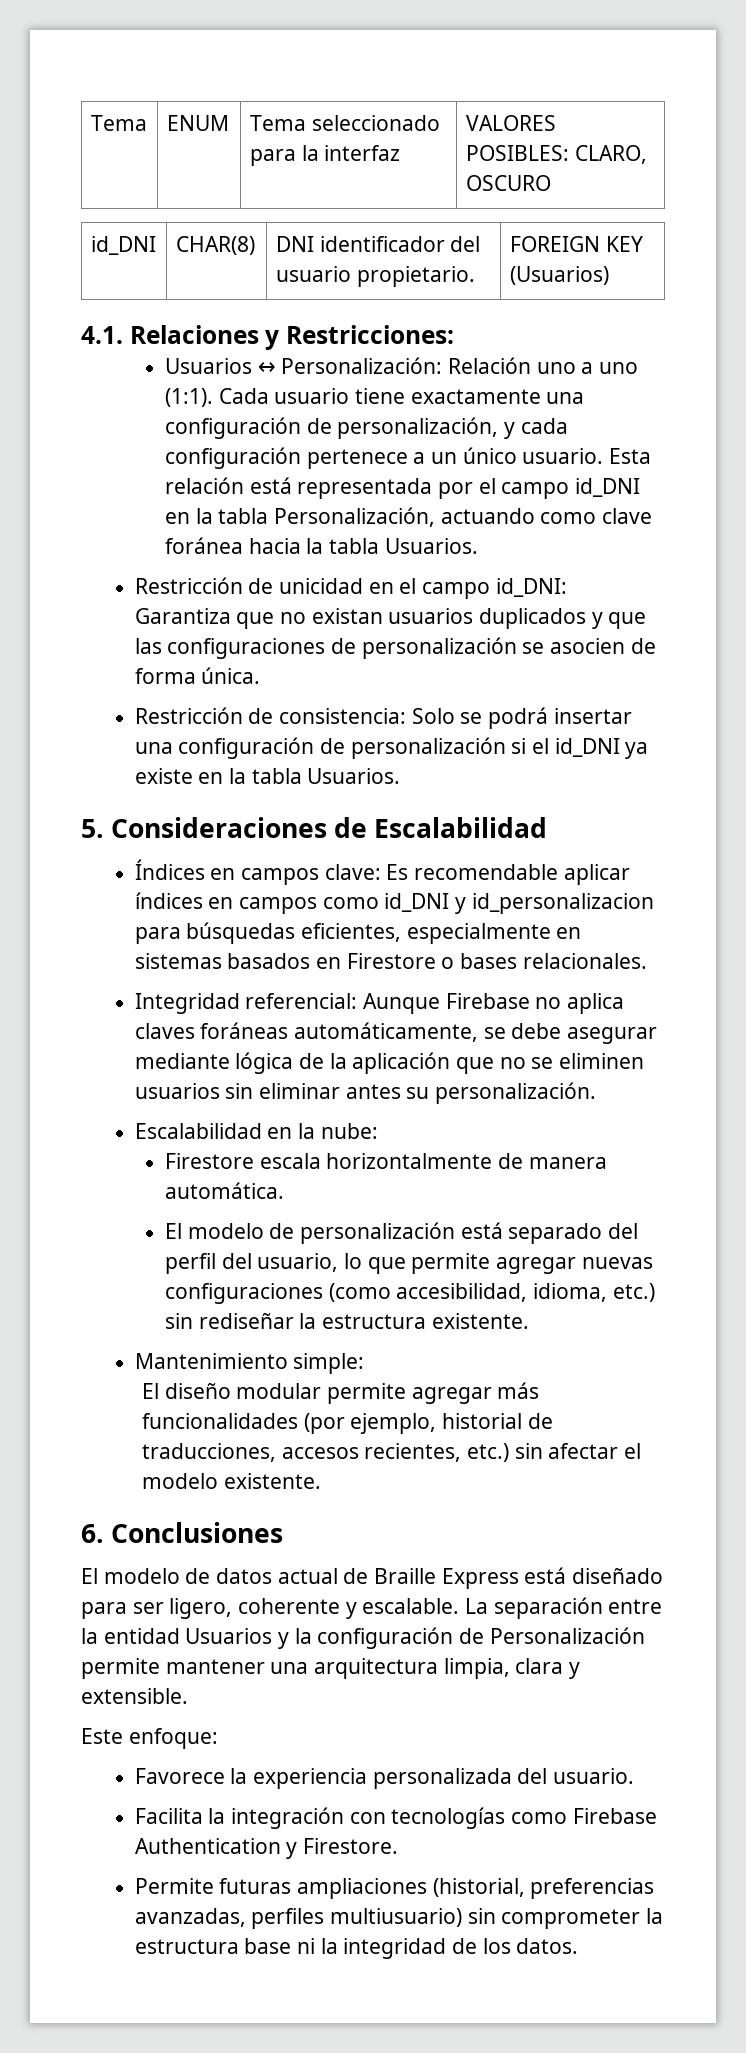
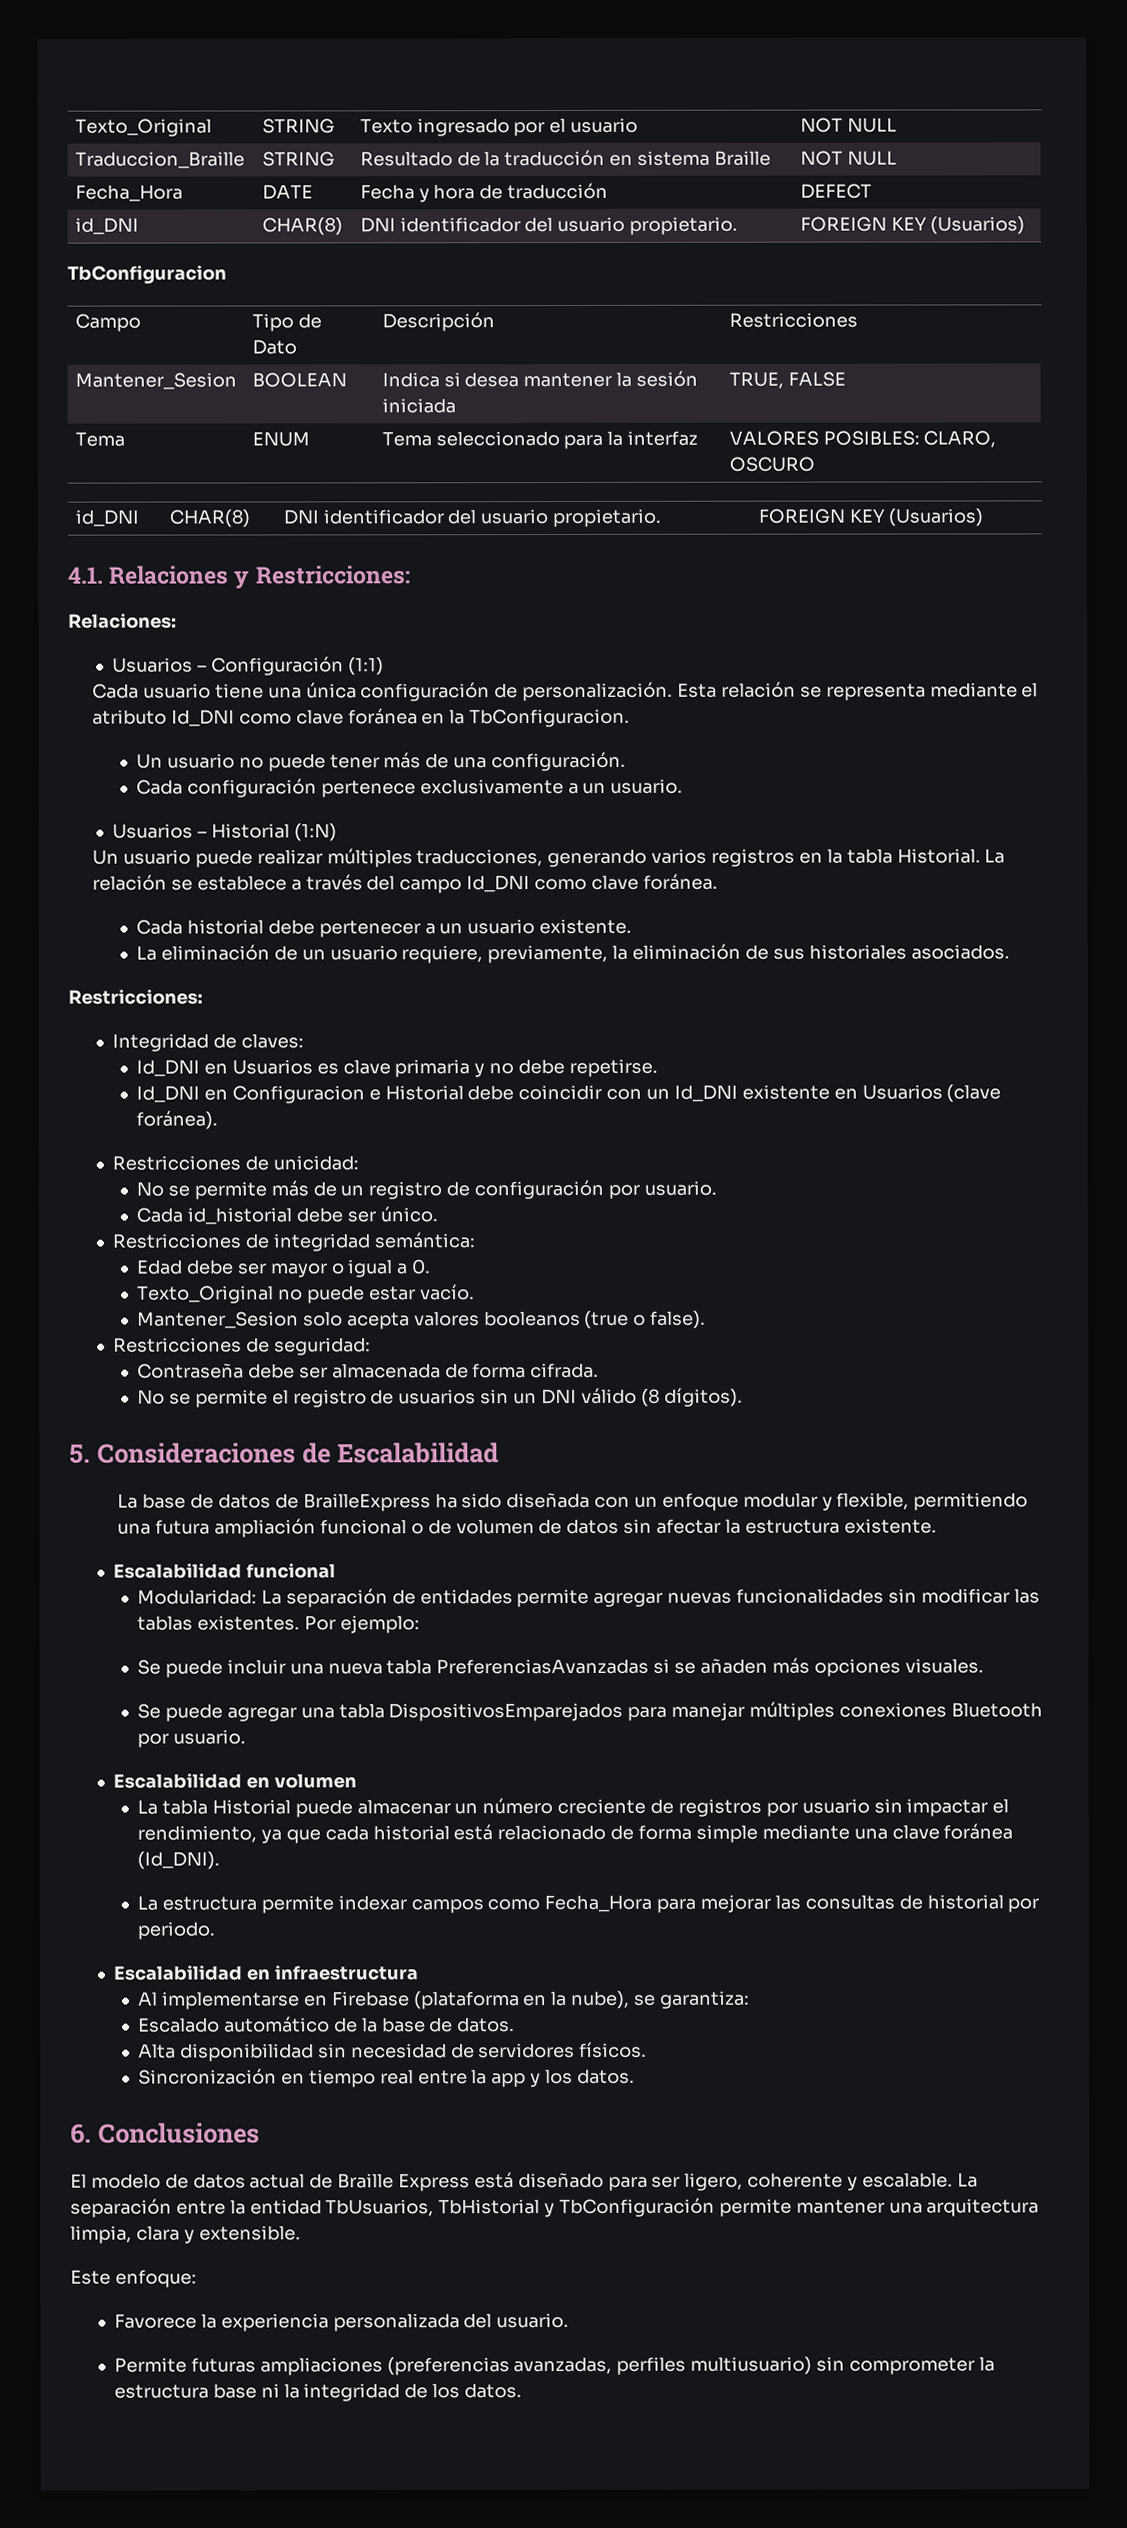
+ Texto_Original | STRING | Texto ingresado por el usuario | NOT NULL
+ Traduccion_Braille | STRING | Resultado de la traducción en sistema Braille | NOT NULL
+ Fecha_Hora | DATE | Fecha y hora de traducción | DEFECT
+ id_DNI | CHAR(8) | DNI identificador del usuario propietario. | FOREIGN KEY (Usuarios)
+ TbConfiguracion
+ Campo | Tipo de Dato | Descripción | Restricciones
+ Mantener_Sesion | BOOLEAN | Indica si desea mantener la sesión iniciada | TRUE, FALSE
- Usuarios ↔ Personalización: Relación uno a uno (1:1). Cada usuario tiene exactamente una configuración de personalización, y cada configuración pertenece a un único usuario. Esta relación está representada por el campo id_DNI en la tabla Personalización, actuando como clave foránea hacia la tabla Usuarios.
- Restricción de unicidad en el campo id_DNI: Garantiza que no existan usuarios duplicados y que las configuraciones de personalización se asocien de forma única.
- Restricción de consistencia: Solo se podrá insertar una configuración de personalización si el id_DNI ya existe en la tabla Usuarios.
+ Relaciones:
+ Usuarios – Configuración (1:1)
+ Cada usuario tiene una única configuración de personalización. Esta relación se representa mediante el atributo Id_DNI como clave foránea en la TbConfiguracion.
+ Un usuario no puede tener más de una configuración.
+ Cada configuración pertenece exclusivamente a un usuario.
+ Usuarios – Historial (1:N)
+ Un usuario puede realizar múltiples traducciones, generando varios registros en la tabla Historial. La relación se establece a través del campo Id_DNI como clave foránea.
+ Cada historial debe pertenecer a un usuario existente.
+ La eliminación de un usuario requiere, previamente, la eliminación de sus historiales asociados.
+ Restricciones:
+ Integridad de claves:
+ Id_DNI en Usuarios es clave primaria y no debe repetirse.
+ Id_DNI en Configuracion e Historial debe coincidir con un Id_DNI existente en Usuarios (clave foránea).
+ Restricciones de unicidad:
+ No se permite más de un registro de configuración por usuario.
+ Cada id_historial debe ser único.
+ Restricciones de integridad semántica:
+ Edad debe ser mayor o igual a 0.
+ Texto_Original no puede estar vacío.
+ Mantener_Sesion solo acepta valores booleanos (true o false).
+ Restricciones de seguridad:
+ Contraseña debe ser almacenada de forma cifrada.
+ No se permite el registro de usuarios sin un DNI válido (8 dígitos).
  5. Consideraciones de Escalabilidad
- Índices en campos clave: Es recomendable aplicar índices en campos como id_DNI y id_personalizacion para búsquedas eficientes, especialmente en sistemas basados en Firestore o bases relacionales.
- Integridad referencial: Aunque Firebase no aplica claves foráneas automáticamente, se debe asegurar mediante lógica de la aplicación que no se eliminen usuarios sin eliminar antes su personalización.
- Escalabilidad en la nube:
- Firestore escala horizontalmente de manera automática.
- El modelo de personalización está separado del perfil del usuario, lo que permite agregar nuevas configuraciones (como accesibilidad, idioma, etc.) sin rediseñar la estructura existente.
- Mantenimiento simple:
- El diseño modular permite agregar más funcionalidades (por ejemplo, historial de traducciones, accesos recientes, etc.) sin afectar el modelo existente.
+ La base de datos de BrailleExpress ha sido diseñada con un enfoque modular y flexible, permitiendo una futura ampliación funcional o de volumen de datos sin afectar la estructura existente.
+ Escalabilidad funcional
+ Modularidad: La separación de entidades permite agregar nuevas funcionalidades sin modificar las tablas existentes. Por ejemplo:
+ Se puede incluir una nueva tabla PreferenciasAvanzadas si se añaden más opciones visuales.
+ Se puede agregar una tabla DispositivosEmparejados para manejar múltiples conexiones Bluetooth por usuario.
+ Escalabilidad en volumen
+ La tabla Historial puede almacenar un número creciente de registros por usuario sin impactar el rendimiento, ya que cada historial está relacionado de forma simple mediante una clave foránea (Id_DNI).
+ La estructura permite indexar campos como Fecha_Hora para mejorar las consultas de historial por periodo.
+ Escalabilidad en infraestructura
+ Al implementarse en Firebase (plataforma en la nube), se garantiza:
+ Escalado automático de la base de datos.
+ Alta disponibilidad sin necesidad de servidores físicos.
+ Sincronización en tiempo real entre la app y los datos.
- La separación entre la entidad Usuarios y la configuración de Personalización permite mantener una arquitectura limpia, clara y extensible.
+ La separación entre la entidad TbUsuarios, TbHistorial y TbConfiguración permite mantener una arquitectura limpia, clara y extensible.
- Facilita la integración con tecnologías como Firebase Authentication y Firestore.
- Permite futuras ampliaciones (historial, preferencias avanzadas, perfiles multiusuario) sin comprometer la estructura base ni la integridad de los datos.
+ Permite futuras ampliaciones (preferencias avanzadas, perfiles multiusuario) sin comprometer la estructura base ni la integridad de los datos.

